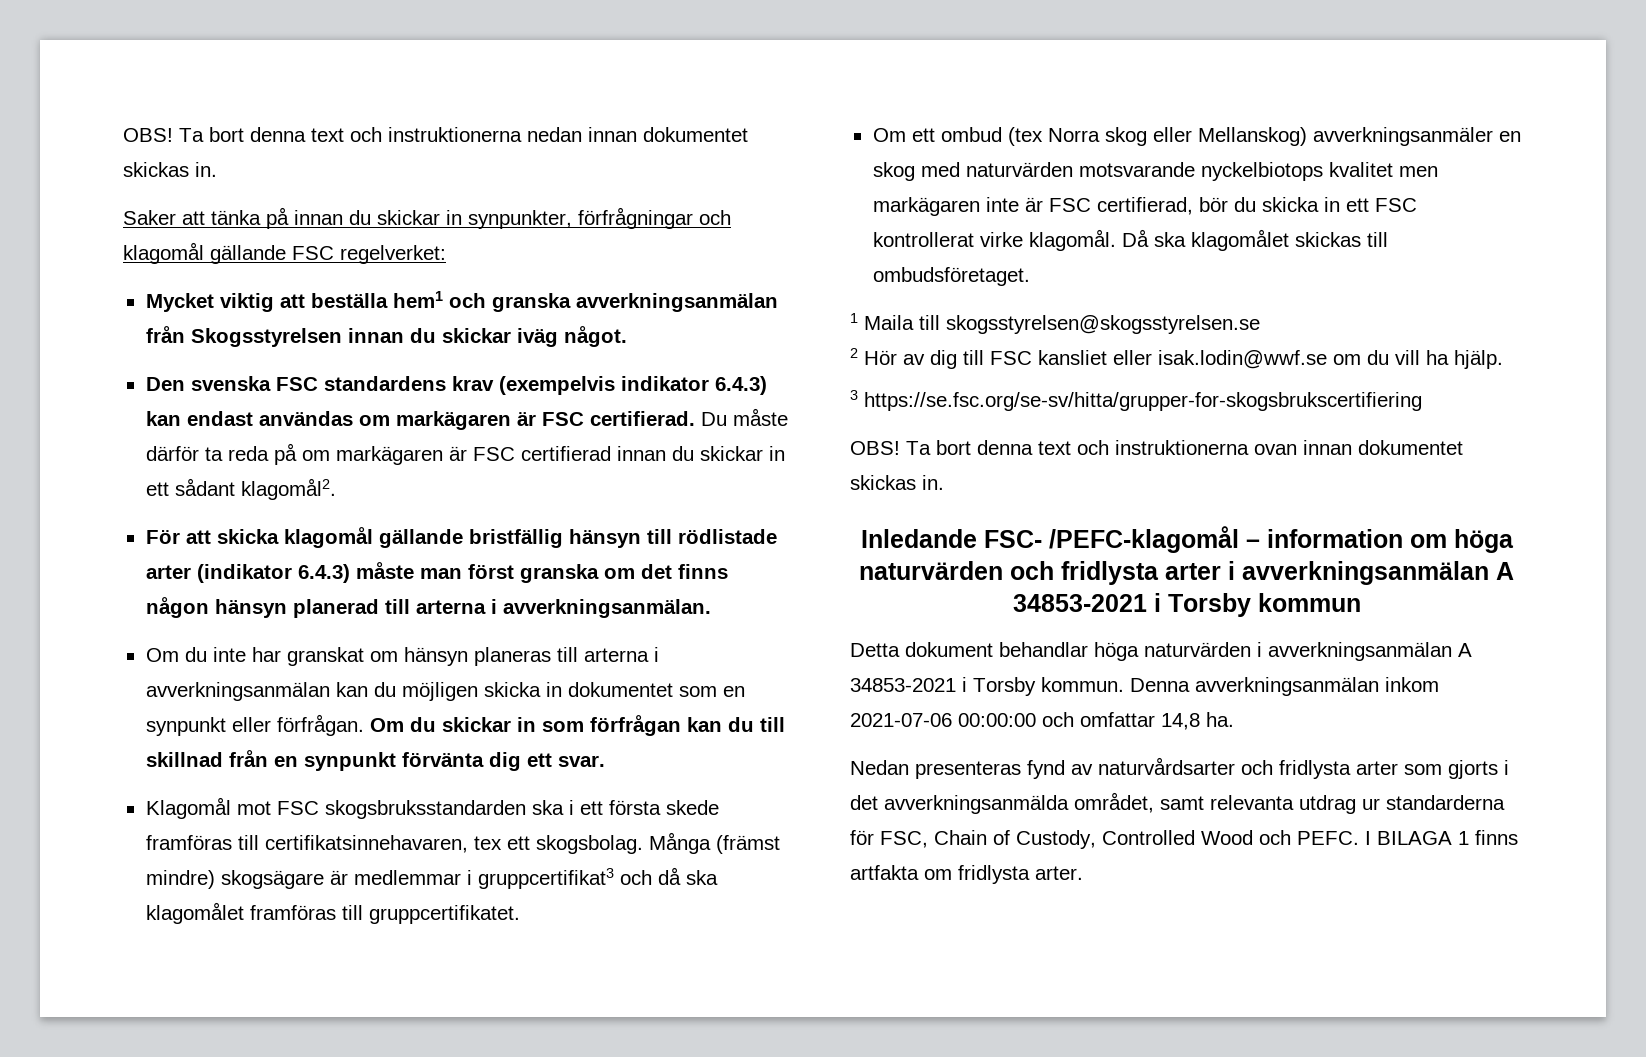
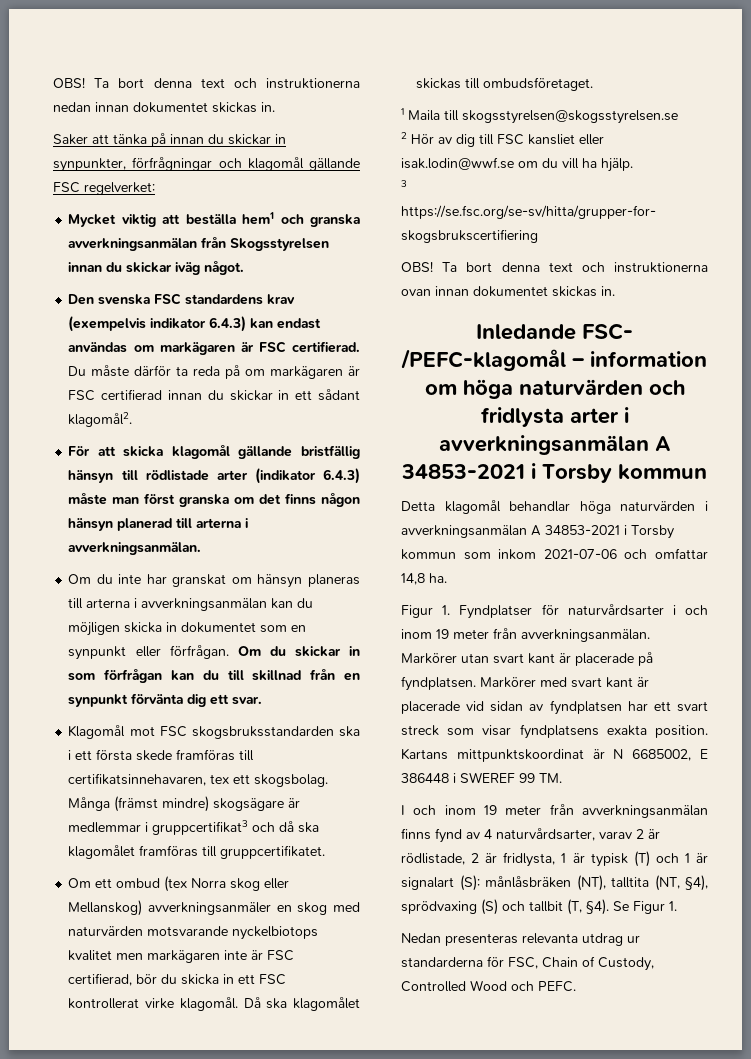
- Detta dokument behandlar höga naturvärden i avverkningsanmälan A 34853-2021 i Torsby kommun. Denna avverkningsanmälan inkom 2021-07-06 00:00:00 och omfattar 14,8 ha.
+ Detta klagomål behandlar höga naturvärden i avverkningsanmälan A 34853-2021 i Torsby kommun som inkom 2021-07-06 och omfattar 14,8 ha.
- Nedan presenteras fynd av naturvårdsarter och fridlysta arter som gjorts i det avverkningsanmälda området, samt relevanta utdrag ur standarderna för FSC, Chain of Custody, Controlled Wood och PEFC. I BILAGA 1 finns artfakta om fridlysta arter.
+ Figur 1. Fyndplatser för naturvårdsarter i och inom 19 meter från avverkningsanmälan. Markörer utan svart kant är placerade på fyndplatsen. Markörer med svart kant är placerade vid sidan av fyndplatsen har ett svart streck som visar fyndplatsens exakta position. Kartans mittpunktskoordinat är N 6685002, E 386448 i SWEREF 99 TM.
+ I och inom 19 meter från avverkningsanmälan finns fynd av 4 naturvårdsarter, varav 2 är rödlistade, 2 är fridlysta, 1 är typisk (T) och 1 är signalart (S): månlåsbräken (NT), talltita (NT, §4), sprödvaxing (S) och tallbit (T, §4). Se Figur 1.
+ Nedan presenteras relevanta utdrag ur standarderna för FSC, Chain of Custody, Controlled Wood och PEFC.

